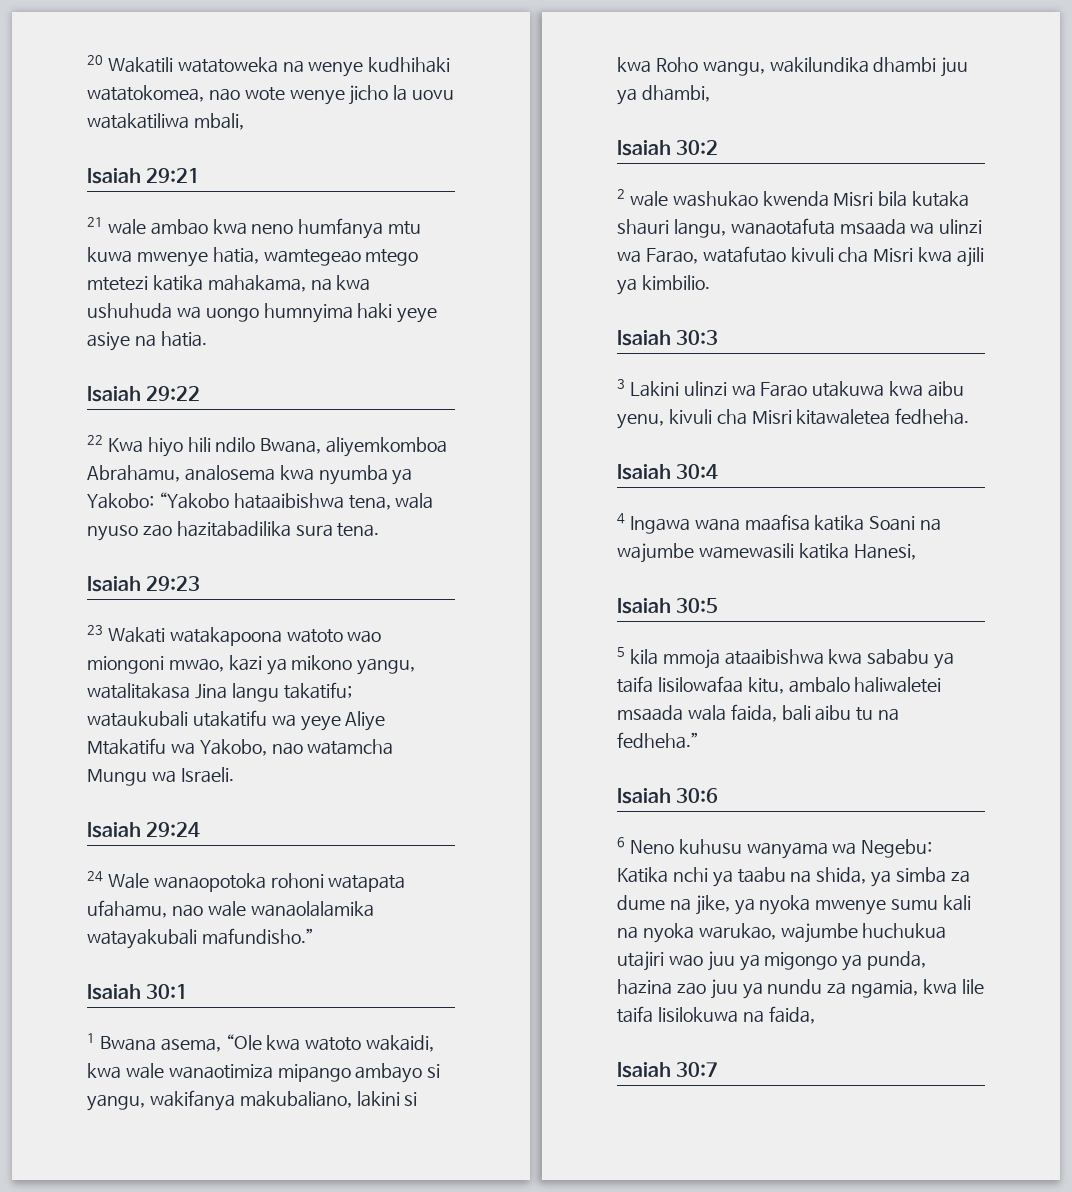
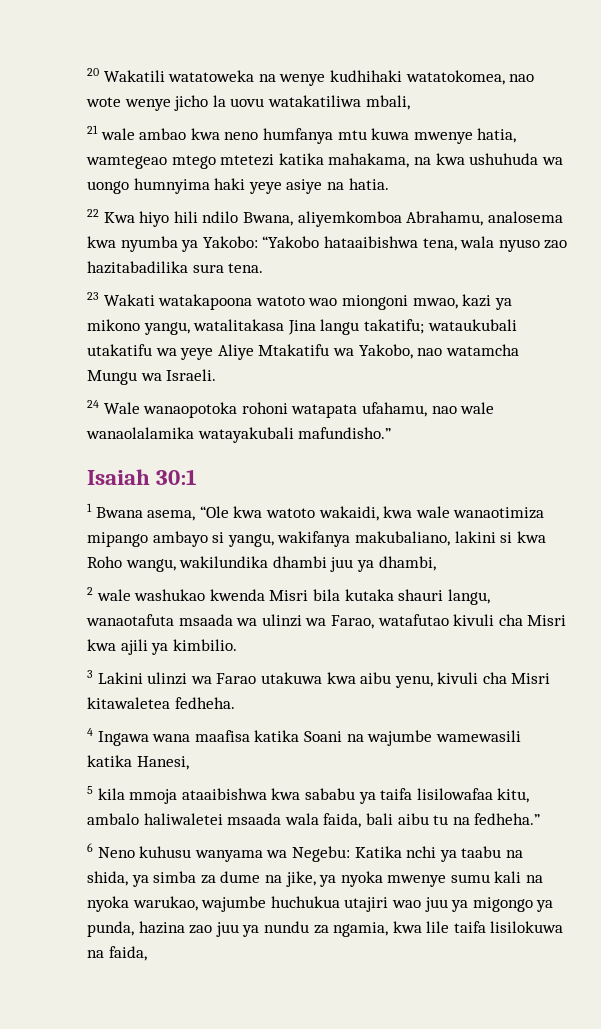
- Isaiah 29:21
- Isaiah 29:22
- Isaiah 29:23
- Isaiah 29:24
- Isaiah 30:2
- Isaiah 30:3
- Isaiah 30:4
- Isaiah 30:5
- Isaiah 30:6
- Isaiah 30:7

